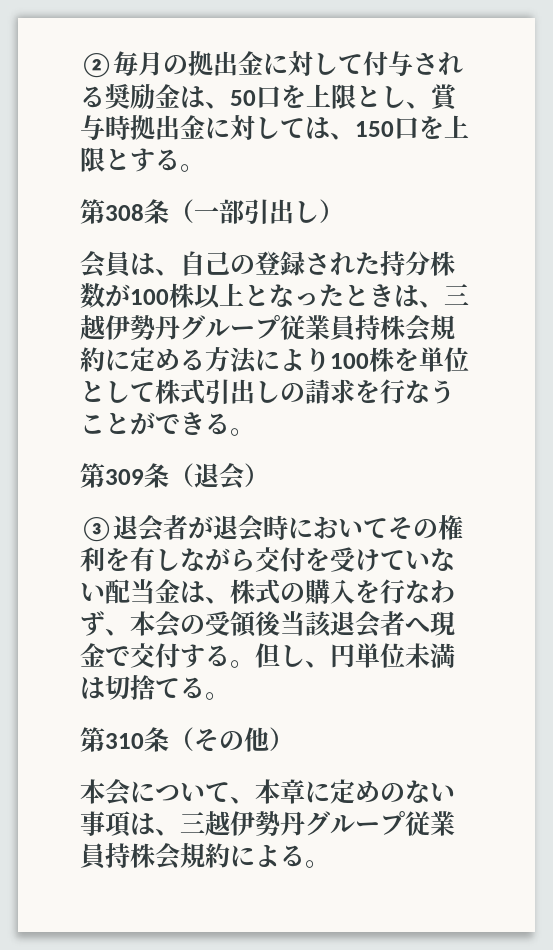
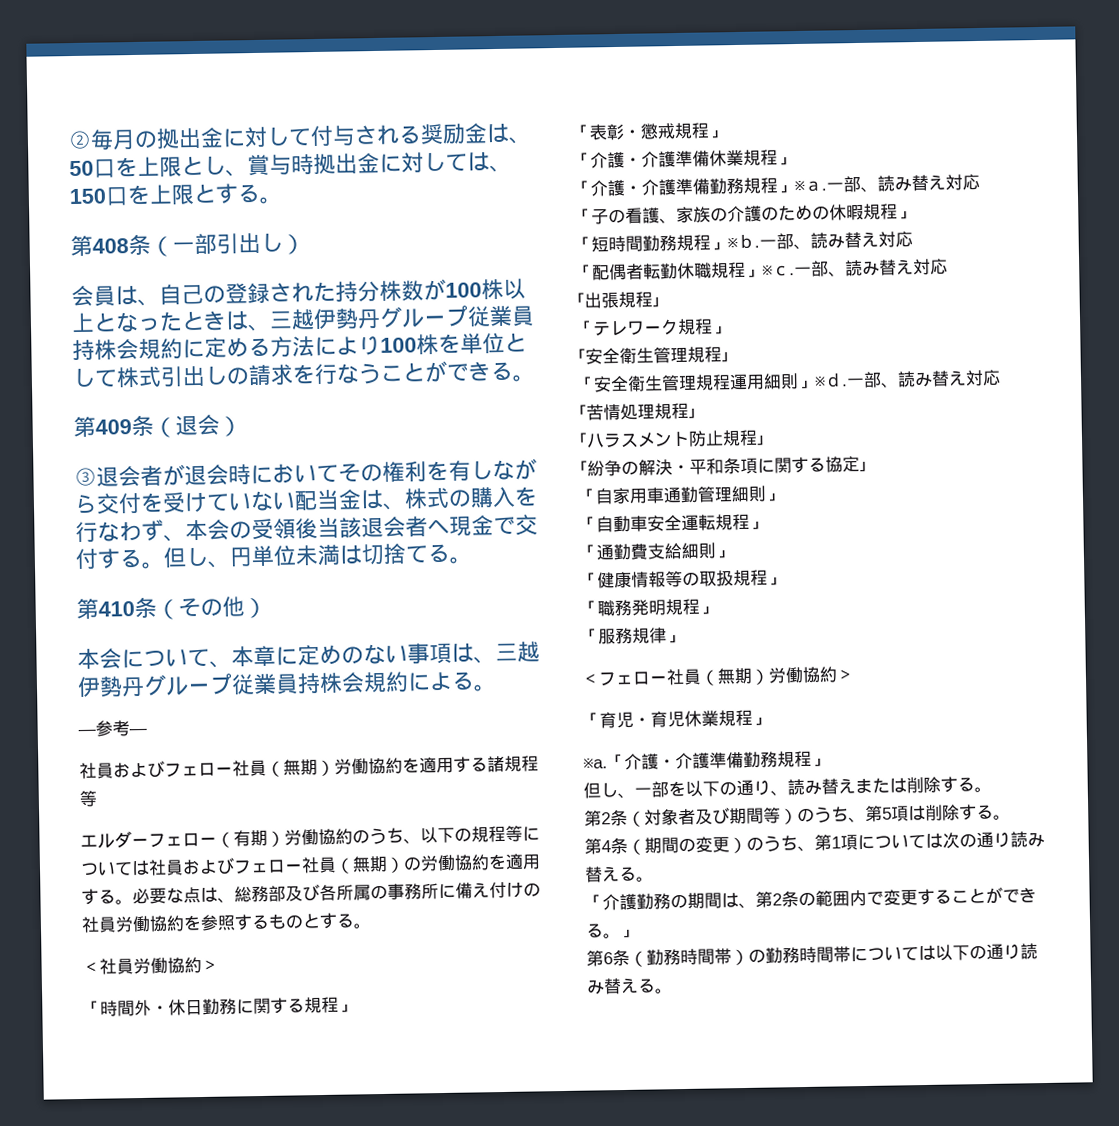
- 第308条（一部引出し）
+ 第408条（一部引出し）
- 第309条（退会）
+ 第409条（退会）
- 第310条（その他）
+ 第410条（その他）
+ ―参考―
+ 社員およびフェロー社員（無期）労働協約を適用する諸規程等
+ エルダーフェロー（有期）労働協約のうち、以下の規程等については社員およびフェロー社員（無期）の労働協約を適用する。必要な点は、総務部及び各所属の事務所に備え付けの社員労働協約を参照するものとする。
+ ＜社員労働協約＞
+ 「時間外・休日勤務に関する規程」
+ 「表彰・懲戒規程」
+ 「介護・介護準備休業規程」
+ 「介護・介護準備勤務規程」※ａ.一部、読み替え対応
+ 「子の看護、家族の介護のための休暇規程」
+ 「短時間勤務規程」※ｂ.一部、読み替え対応
+ 「配偶者転勤休職規程」※ｃ.一部、読み替え対応
+ ｢出張規程｣
+ 「テレワーク規程」
+ ｢安全衛生管理規程｣
+ 「安全衛生管理規程運用細則」※ｄ.一部、読み替え対応
+ ｢苦情処理規程｣
+ ｢ハラスメント防止規程｣
+ ｢紛争の解決・平和条項に関する協定｣
+ 「自家用車通勤管理細則」
+ 「自動車安全運転規程」
+ 「通勤費支給細則」
+ 「健康情報等の取扱規程」
+ 「職務発明規程」
+ 「服務規律」
+ ＜フェロー社員（無期）労働協約＞
+ 「育児・育児休業規程」
+ ※a.「介護・介護準備勤務規程」
+ 但し、一部を以下の通り、読み替えまたは削除する。
+ 第2条（対象者及び期間等）のうち、第5項は削除する。
+ 第4条（期間の変更）のうち、第1項については次の通り読み替える。
+ 「介護勤務の期間は、第2条の範囲内で変更することができる。」
+ 第6条（勤務時間帯）の勤務時間帯については以下の通り読み替える。

